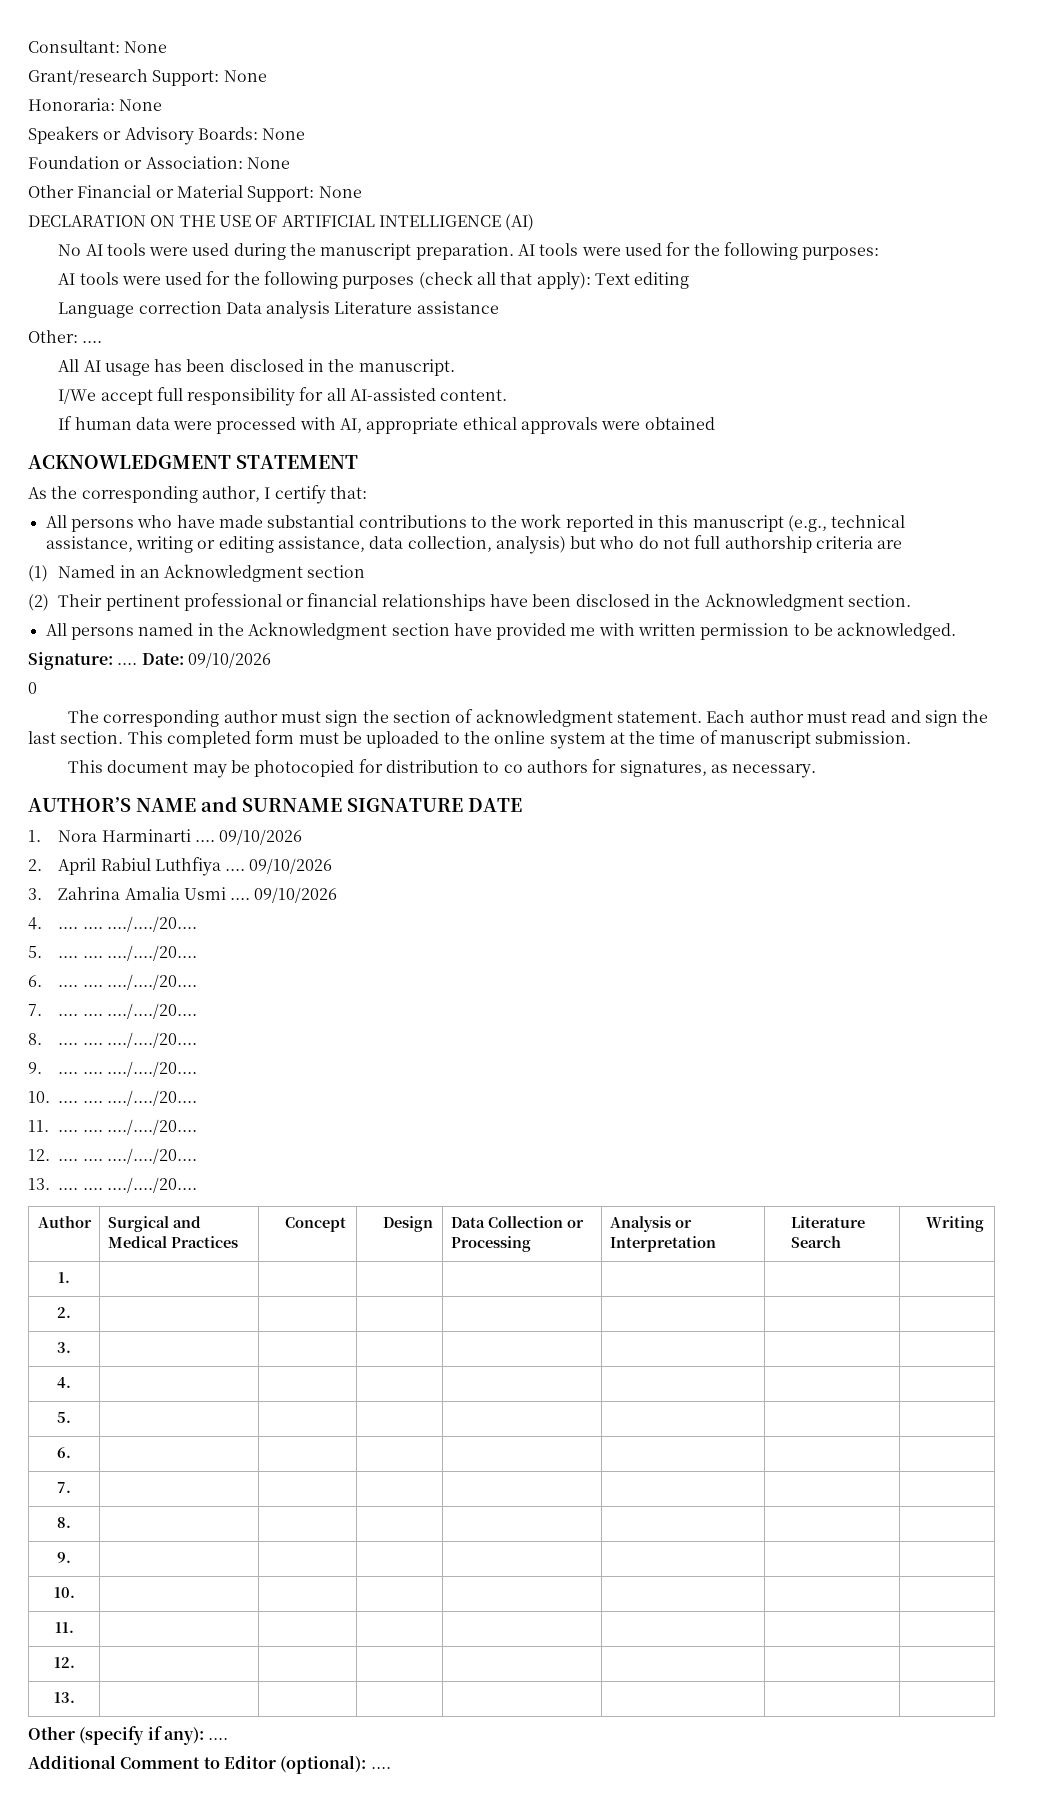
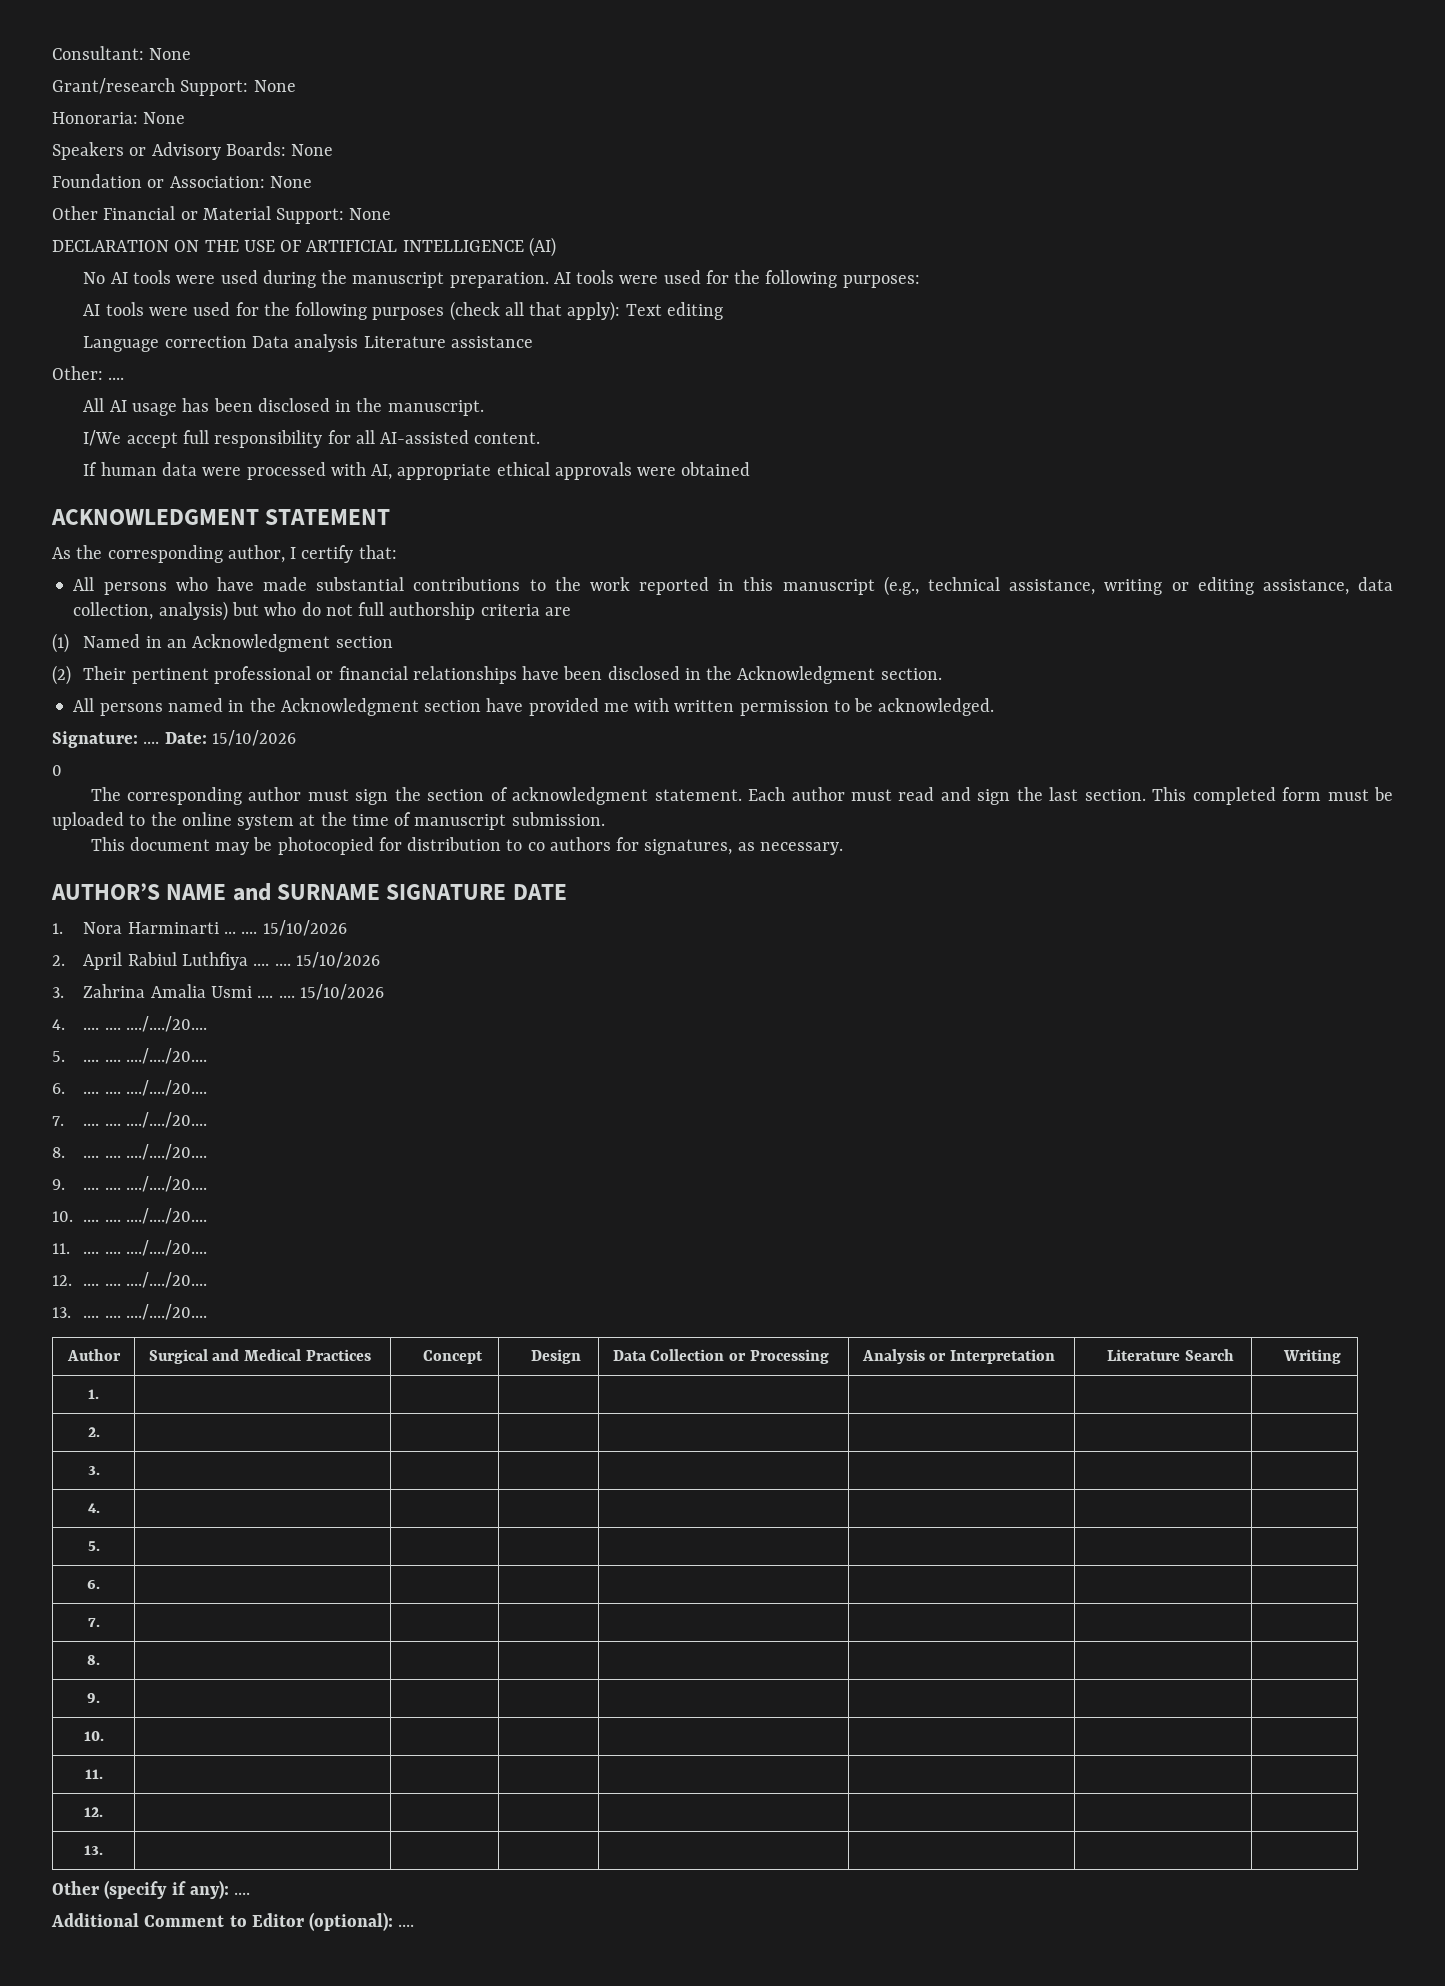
- Date: 09/10/2026
+ Date: 15/10/2026
- 1. Nora Harminarti .... 09/10/2026
+ 1. Nora Harminarti ... .... 15/10/2026
- 2. April Rabiul Luthfiya .... 09/10/2026
+ 2. April Rabiul Luthfiya .... .... 15/10/2026
- 3. Zahrina Amalia Usmi .... 09/10/2026
+ 3. Zahrina Amalia Usmi .... .... 15/10/2026

